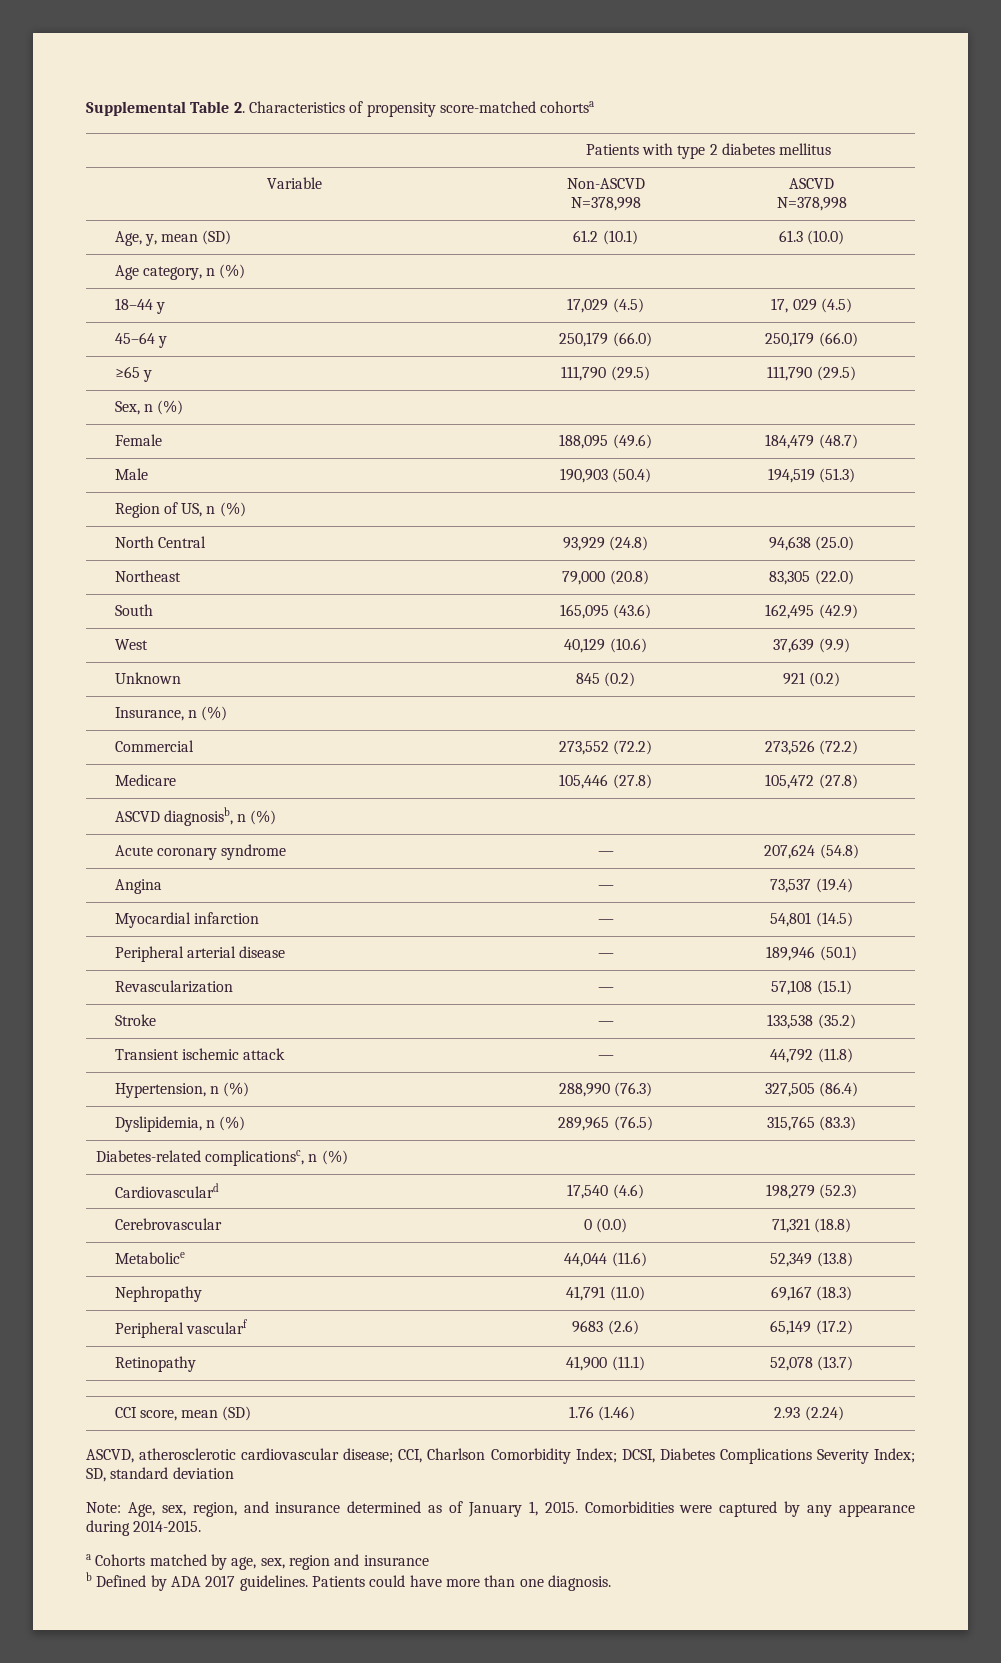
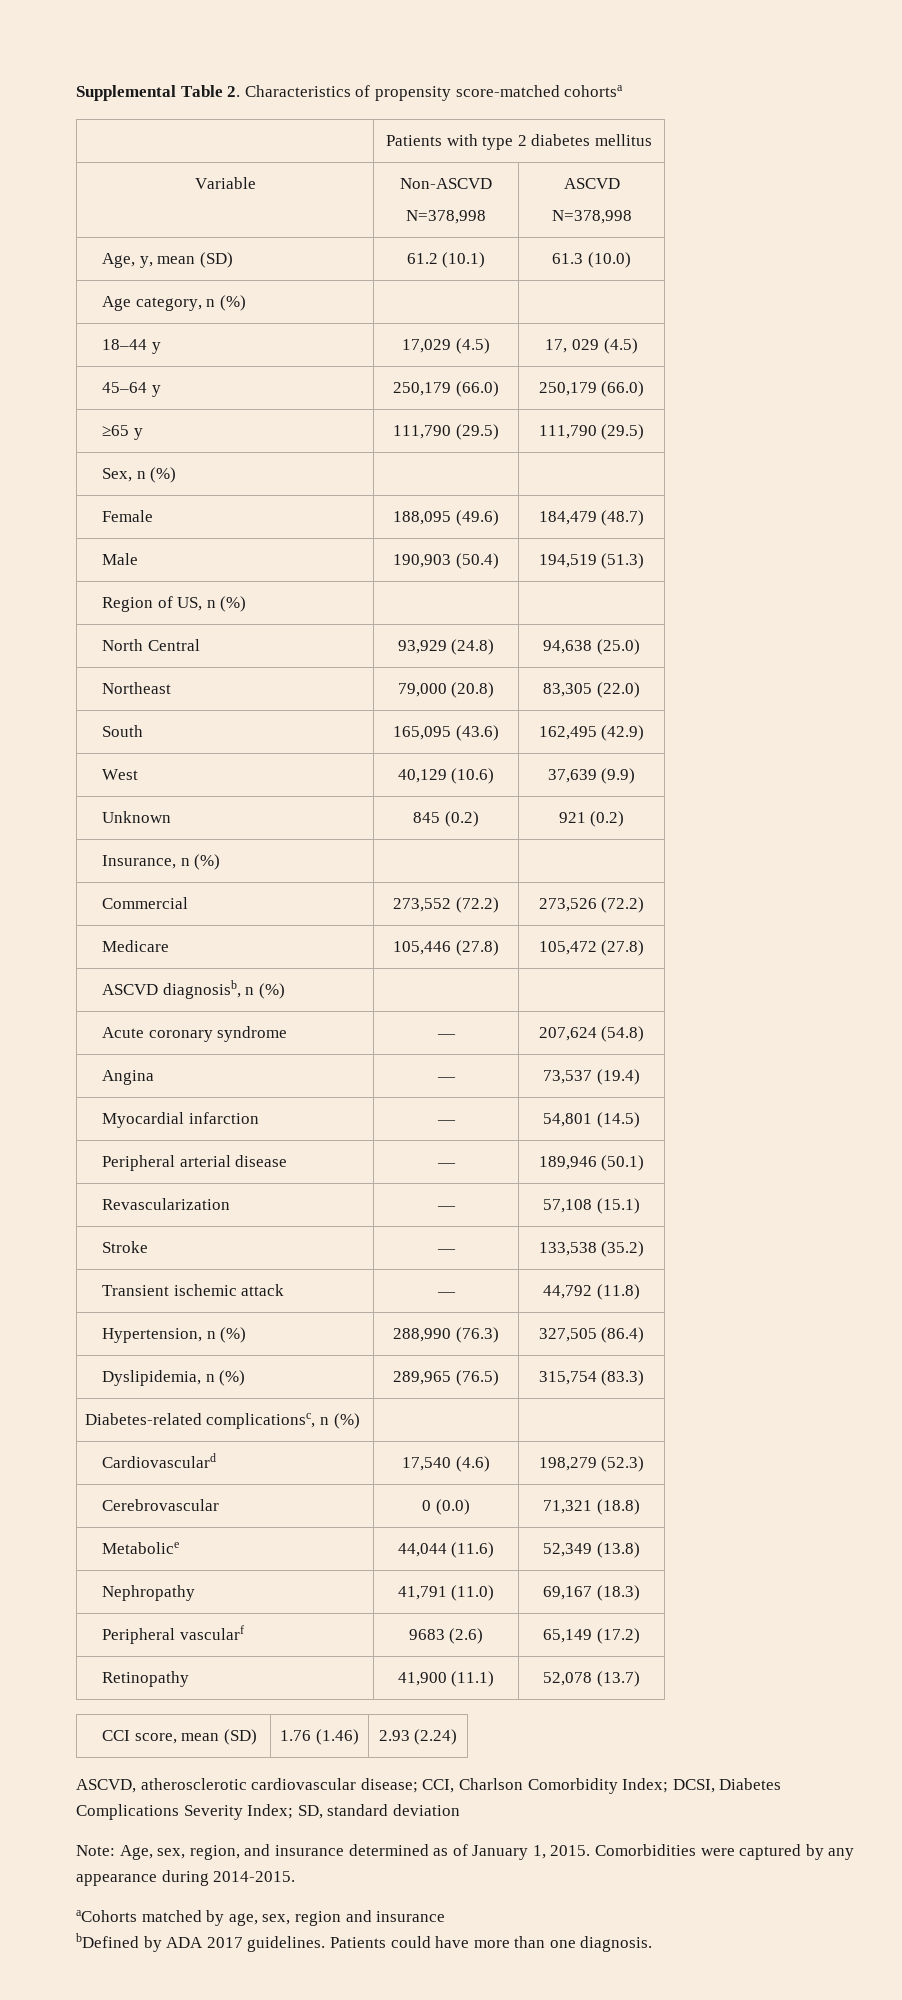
- Dyslipidemia, n (%) | 289,965 (76.5) | 315,765 (83.3)
+ Dyslipidemia, n (%) | 289,965 (76.5) | 315,754 (83.3)
- a Cohorts matched by age, sex, region and insurance
+ aCohorts matched by age, sex, region and insurance
- b Defined by ADA 2017 guidelines.
+ bDefined by ADA 2017 guidelines.

